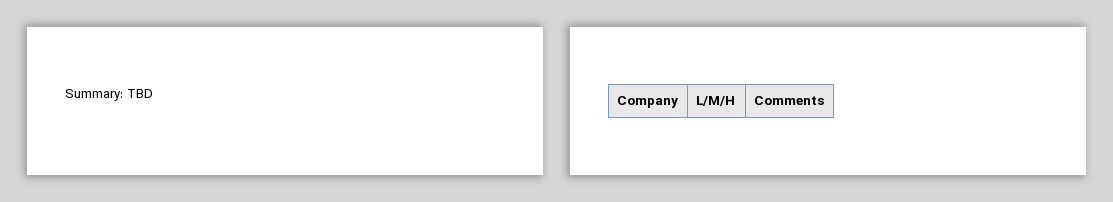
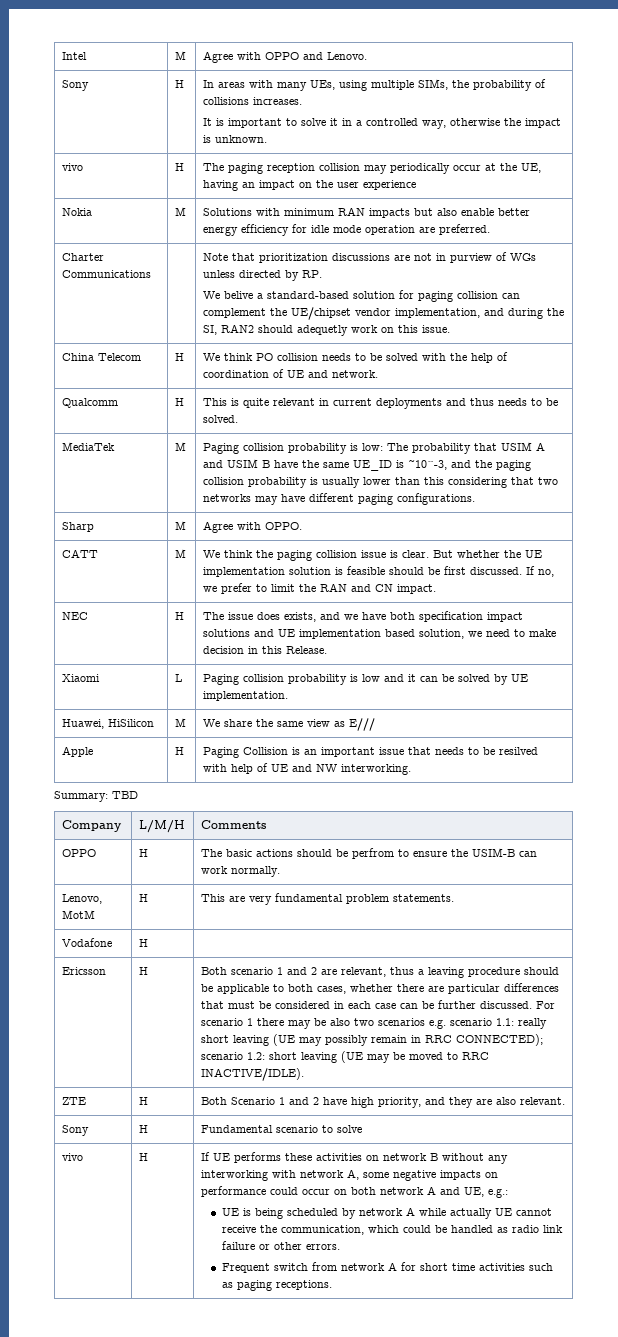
+ Intel | M | Agree with OPPO and Lenovo.
+ Sony | H | In areas with many UEs, using multiple SIMs, the probability of collisions increases.
+ It is important to solve it in a controlled way, otherwise the impact is unknown.
+ vivo | H | The paging reception collision may periodically occur at the UE, having an impact on the user experience
+ Nokia | M | Solutions with minimum RAN impacts but also enable better energy efficiency for idle mode operation are preferred.
+ Charter Communications | | Note that prioritization discussions are not in purview of WGs unless directed by RP.
+ We belive a standard-based solution for paging collision can complement the UE/chipset vendor implementation, and during the SI, RAN2 should adequetly work on this issue.
+ China Telecom | H | We think PO collision needs to be solved with the help of coordination of UE and network.
+ Qualcomm | H | This is quite relevant in current deployments and thus needs to be solved.
+ MediaTek | M | Paging collision probability is low: The probability that USIM A and USIM B have the same UE_ID is ~10^-3, and the paging collision probability is usually lower than this considering that two networks may have different paging configurations.
+ Sharp | M | Agree with OPPO.
+ CATT | M | We think the paging collision issue is clear. But whether the UE implementation solution is feasible should be first discussed. If no, we prefer to limit the RAN and CN impact.
+ NEC | H | The issue does exists, and we have both specification impact solutions and UE implementation based solution, we need to make decision in this Release.
+ Xiaomi | L | Paging collision probability is low and it can be solved by UE implementation.
+ Huawei, HiSilicon | M | We share the same view as E///
+ Apple | H | Paging Collision is an important issue that needs to be resilved with help of UE and NW interworking.
+ OPPO | H | The basic actions should be perfrom to ensure the USIM-B can work normally.
+ Lenovo, MotM | H | This are very fundamental problem statements.
+ Vodafone | H |
+ Ericsson | H | Both scenario 1 and 2 are relevant, thus a leaving procedure should be applicable to both cases, whether there are particular differences that must be considered in each case can be further discussed. For scenario 1 there may be also two scenarios e.g. scenario 1.1: really short leaving (UE may possibly remain in RRC CONNECTED); scenario 1.2: short leaving (UE may be moved to RRC INACTIVE/IDLE).
+ ZTE | H | Both Scenario 1 and 2 have high priority, and they are also relevant.
+ Sony | H | Fundamental scenario to solve
+ vivo | H | If UE performs these activities on network B without any interworking with network A, some negative impacts on performance could occur on both network A and UE, e.g.:
+ UE is being scheduled by network A while actually UE cannot receive the communication, which could be handled as radio link failure or other errors.
+ Frequent switch from network A for short time activities such as paging receptions.

